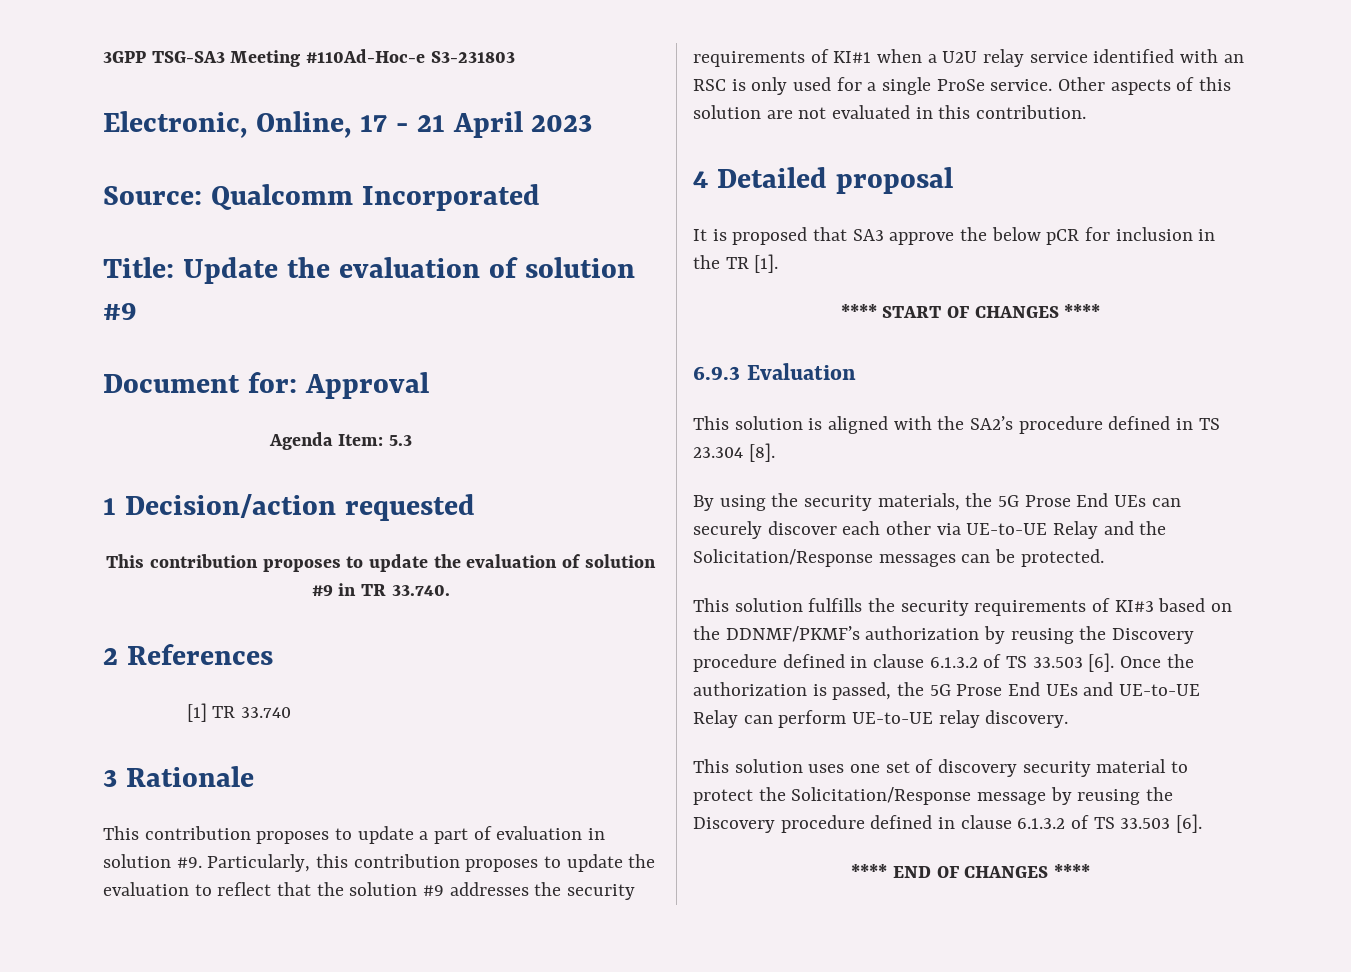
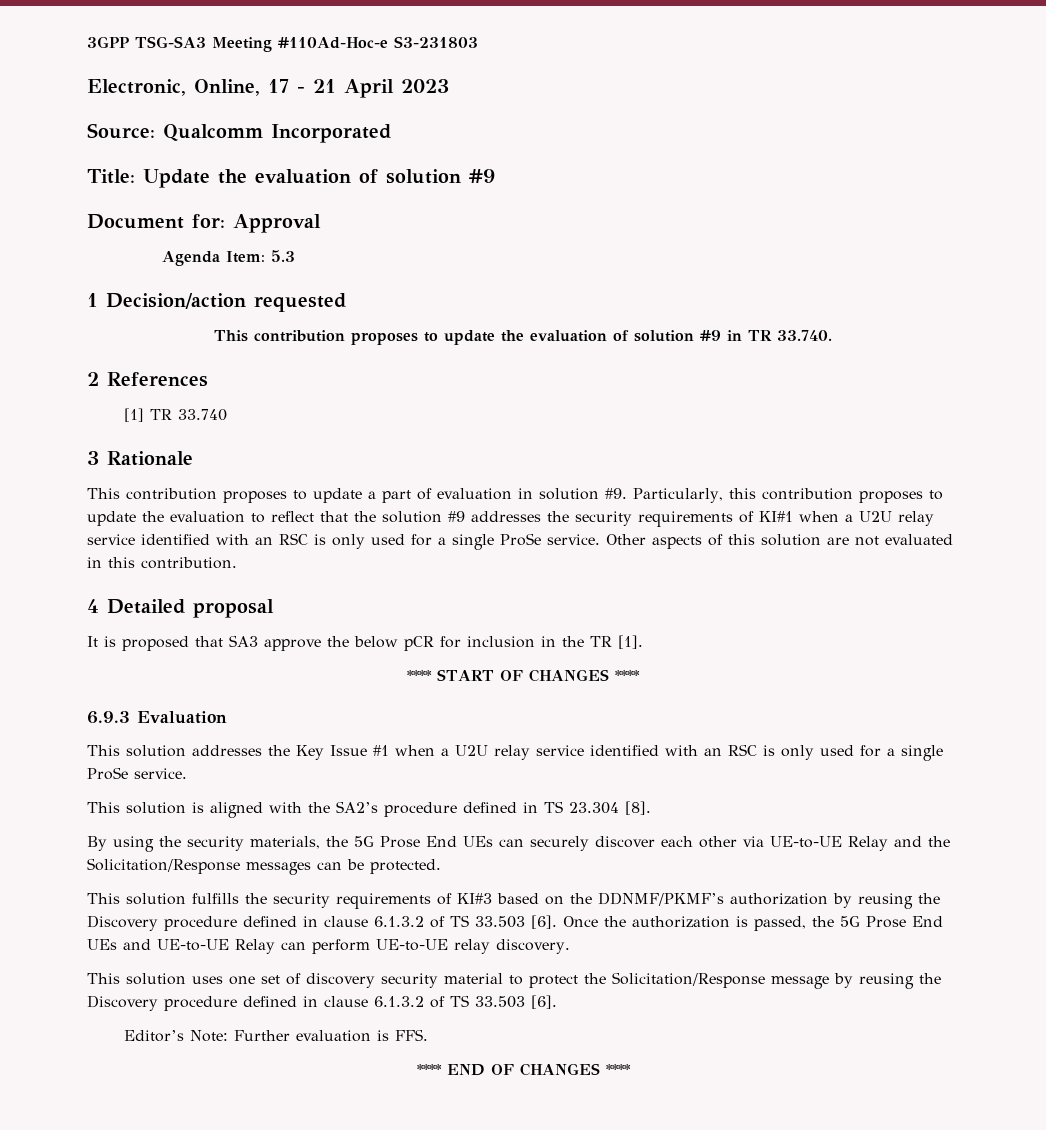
+ This solution addresses the Key Issue #1 when a U2U relay service identified with an RSC is only used for a single ProSe service.
+ Editor’s Note: Further evaluation is FFS.

